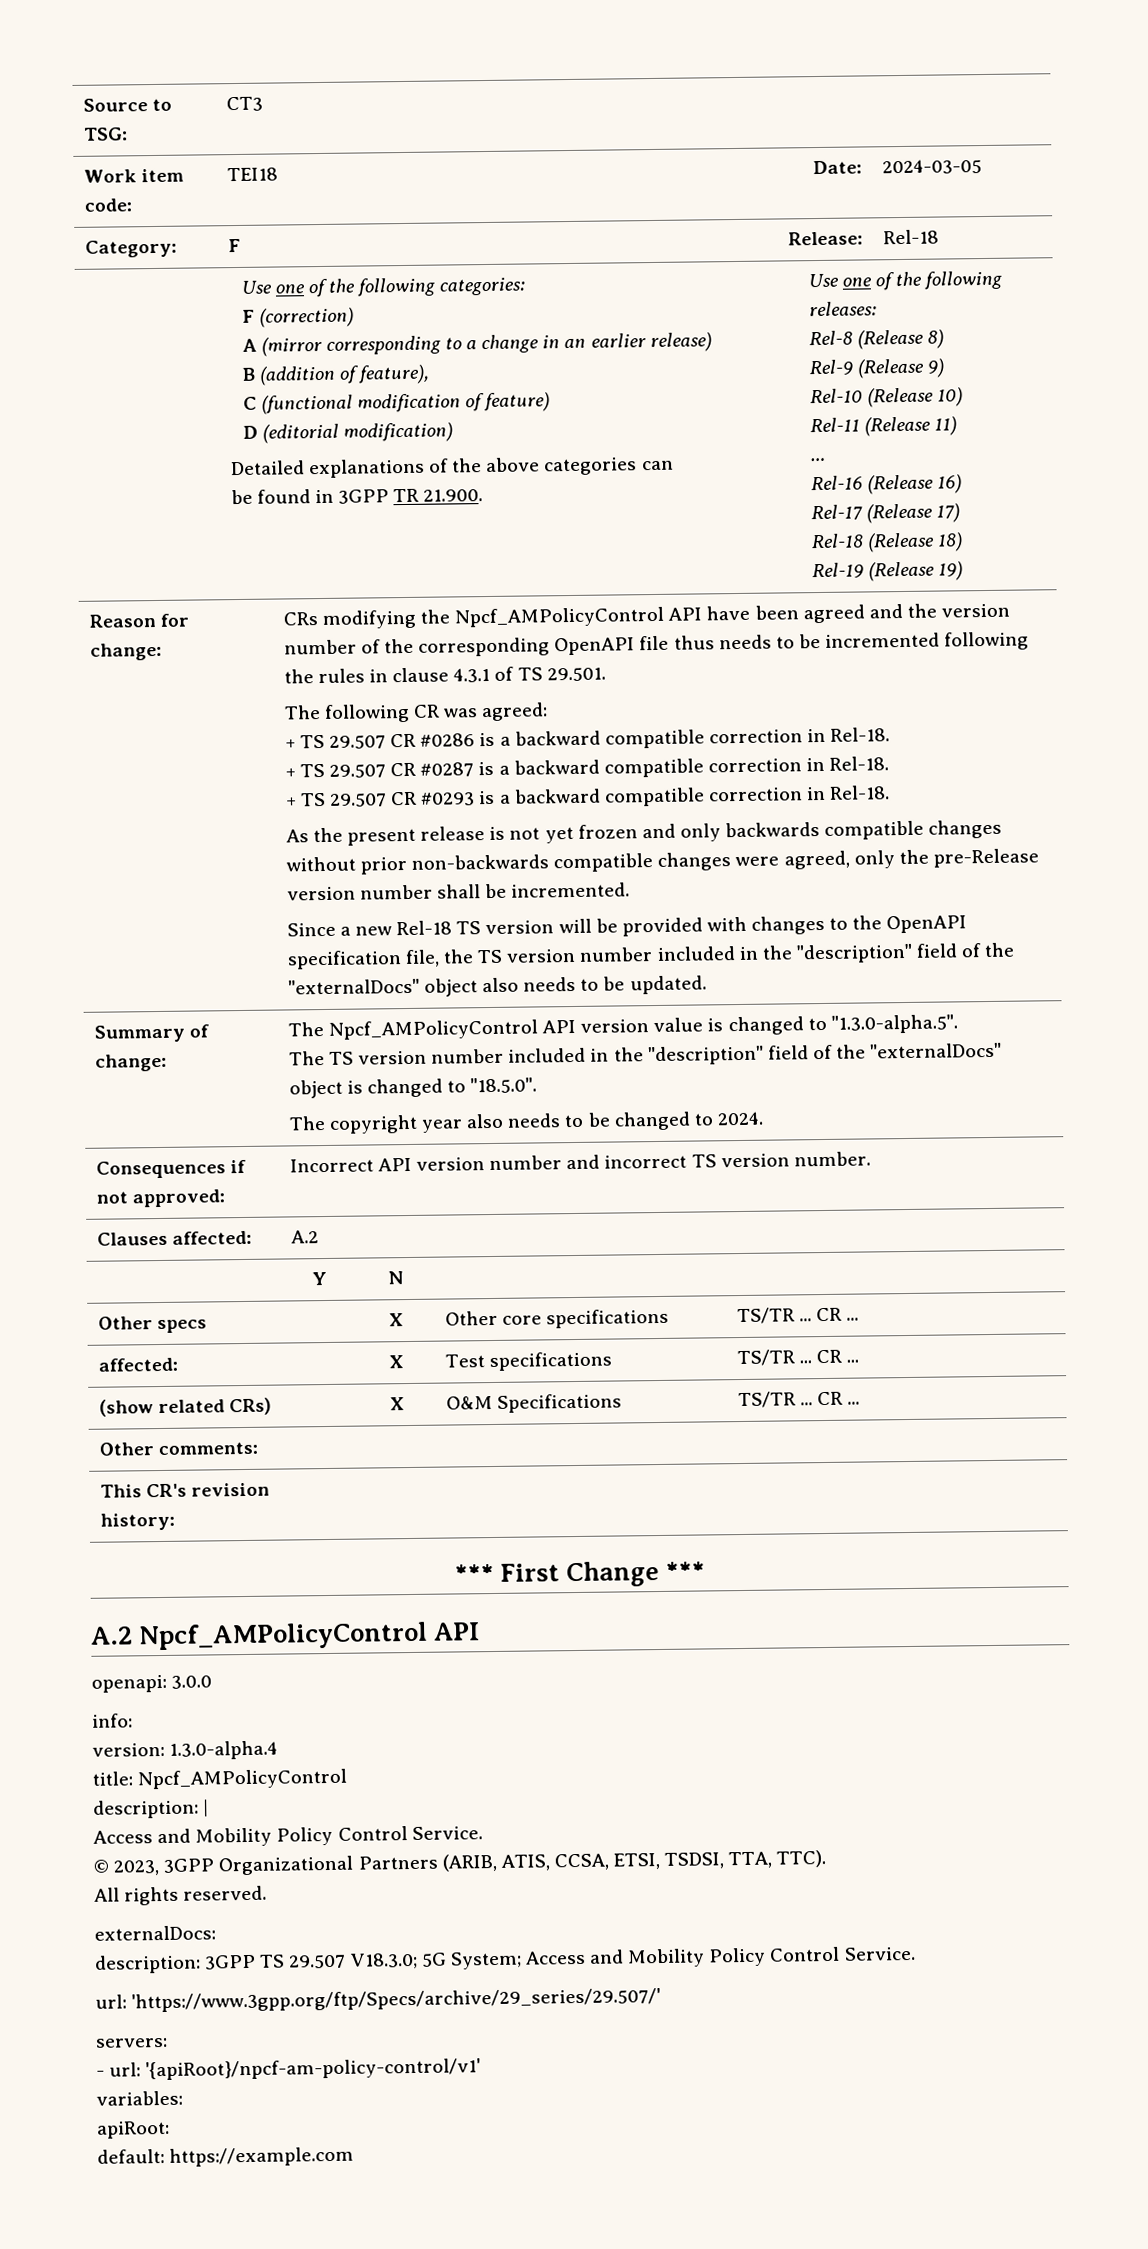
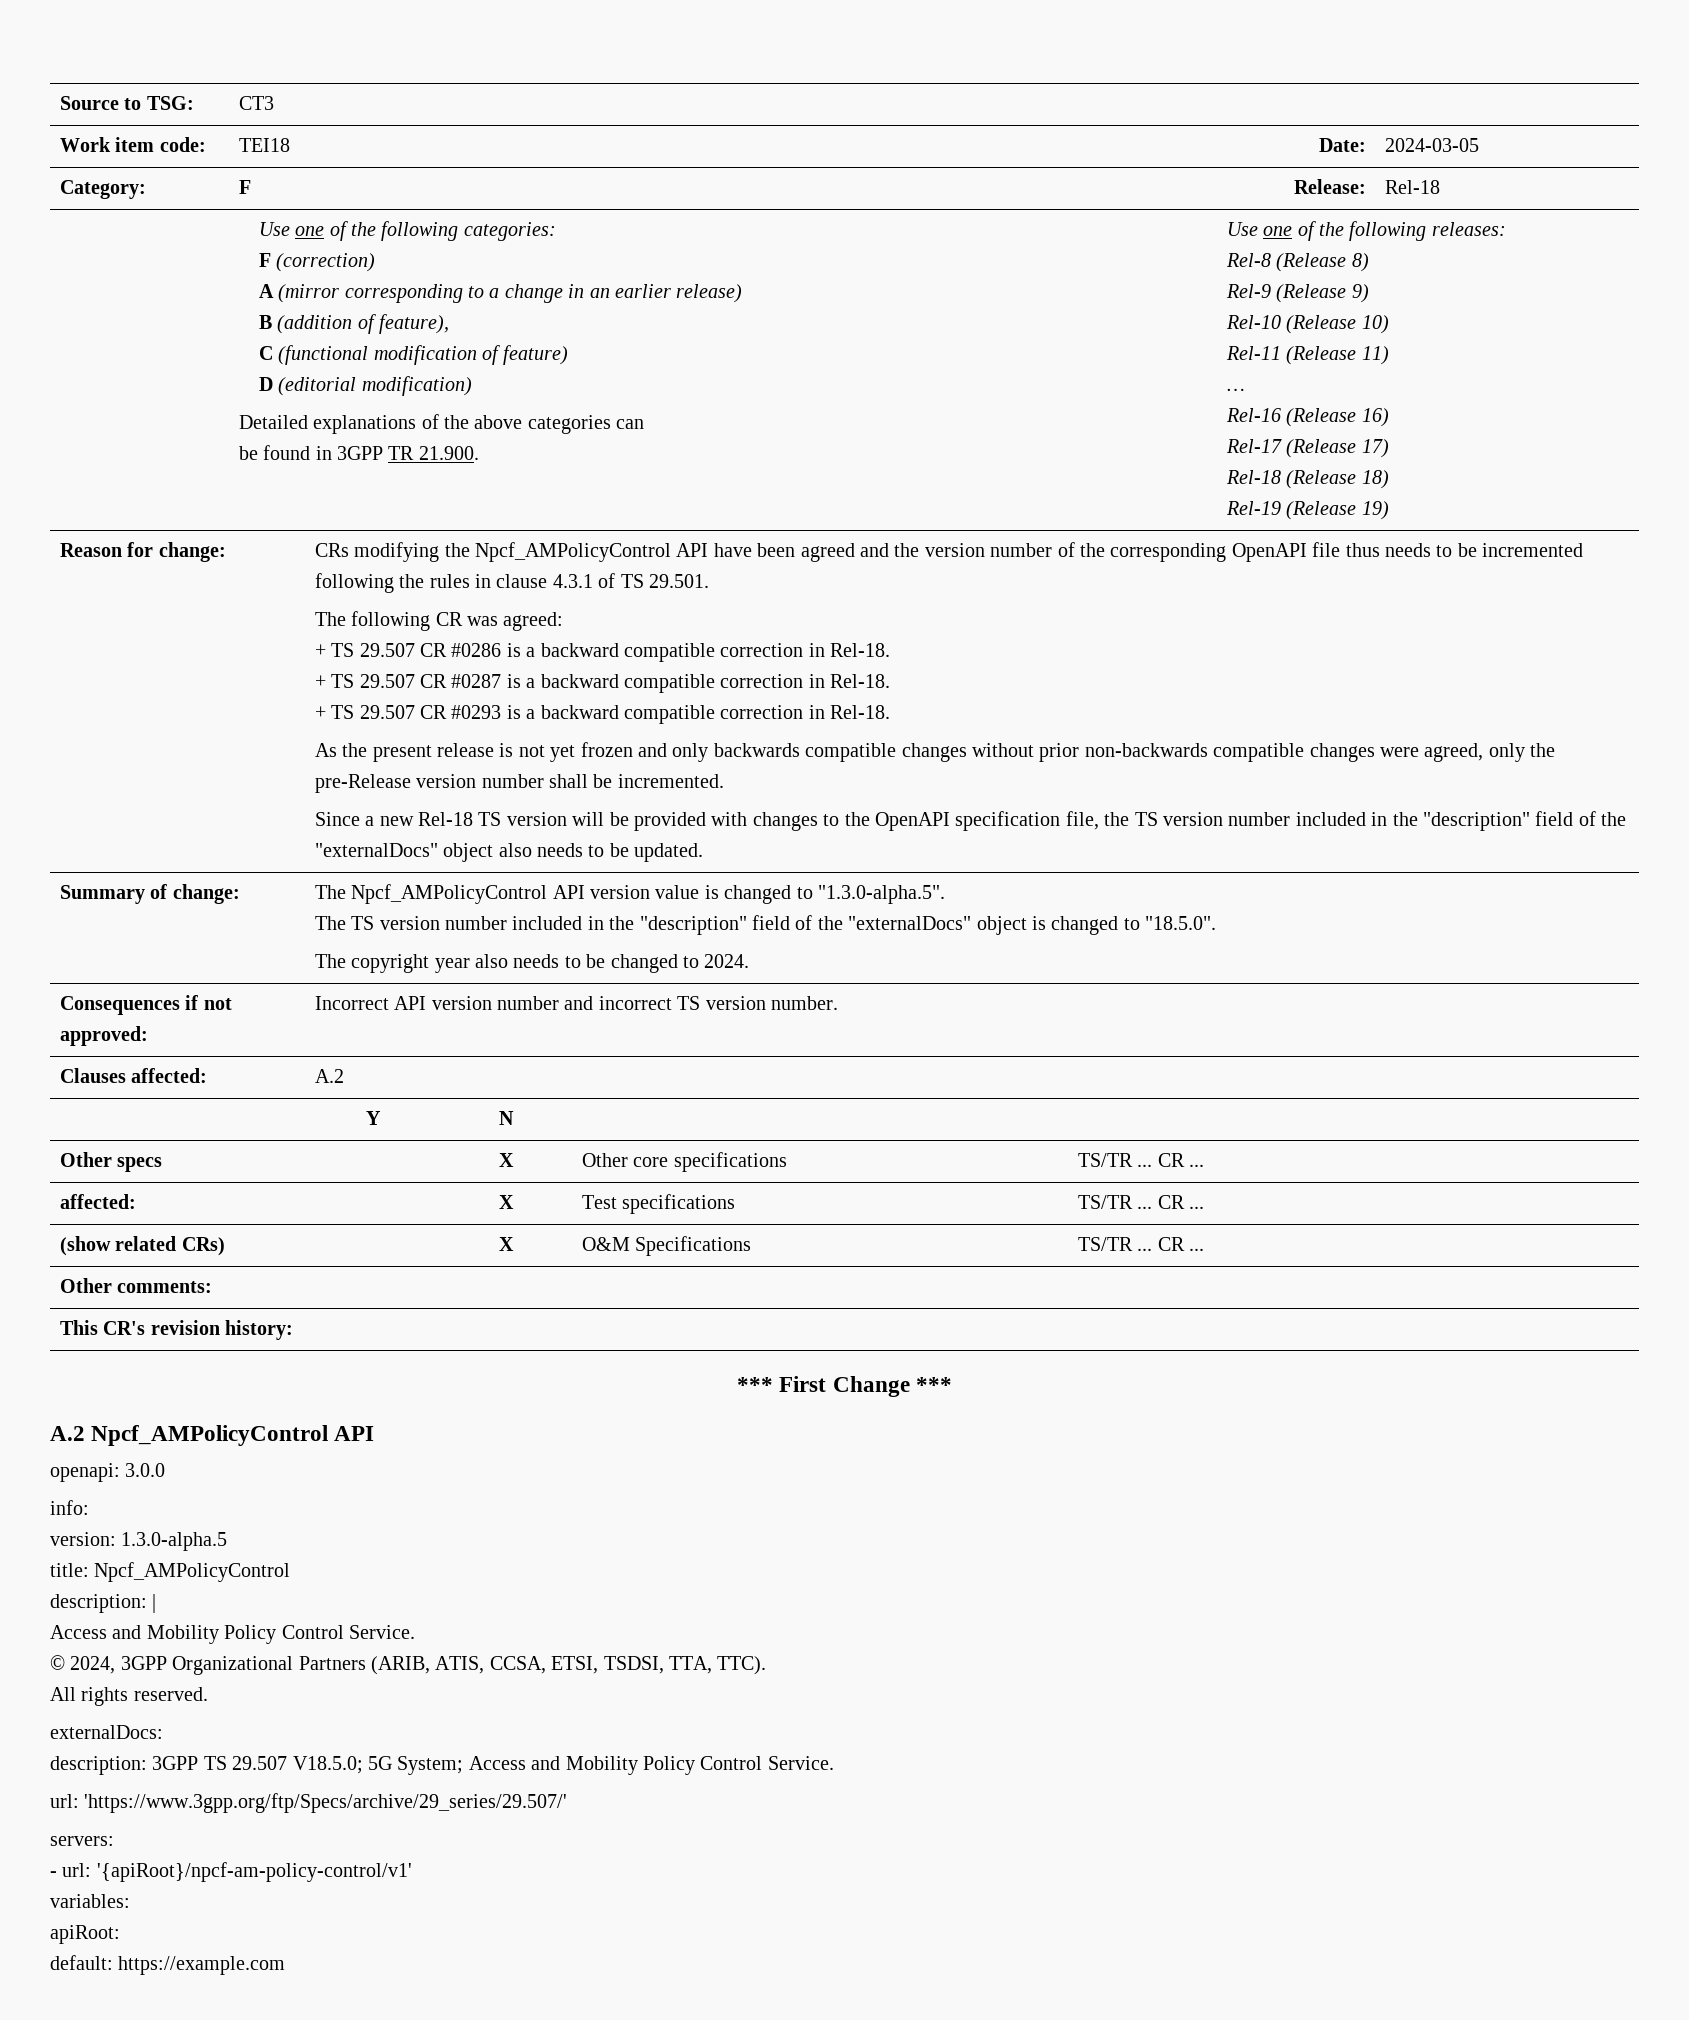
- version: 1.3.0-alpha.4
+ version: 1.3.0-alpha.5
- © 2023, 3GPP Organizational Partners (ARIB, ATIS, CCSA, ETSI, TSDSI, TTA, TTC).
+ © 2024, 3GPP Organizational Partners (ARIB, ATIS, CCSA, ETSI, TSDSI, TTA, TTC).
- description: 3GPP TS 29.507 V18.3.0; 5G System; Access and Mobility Policy Control Service.
+ description: 3GPP TS 29.507 V18.5.0; 5G System; Access and Mobility Policy Control Service.

